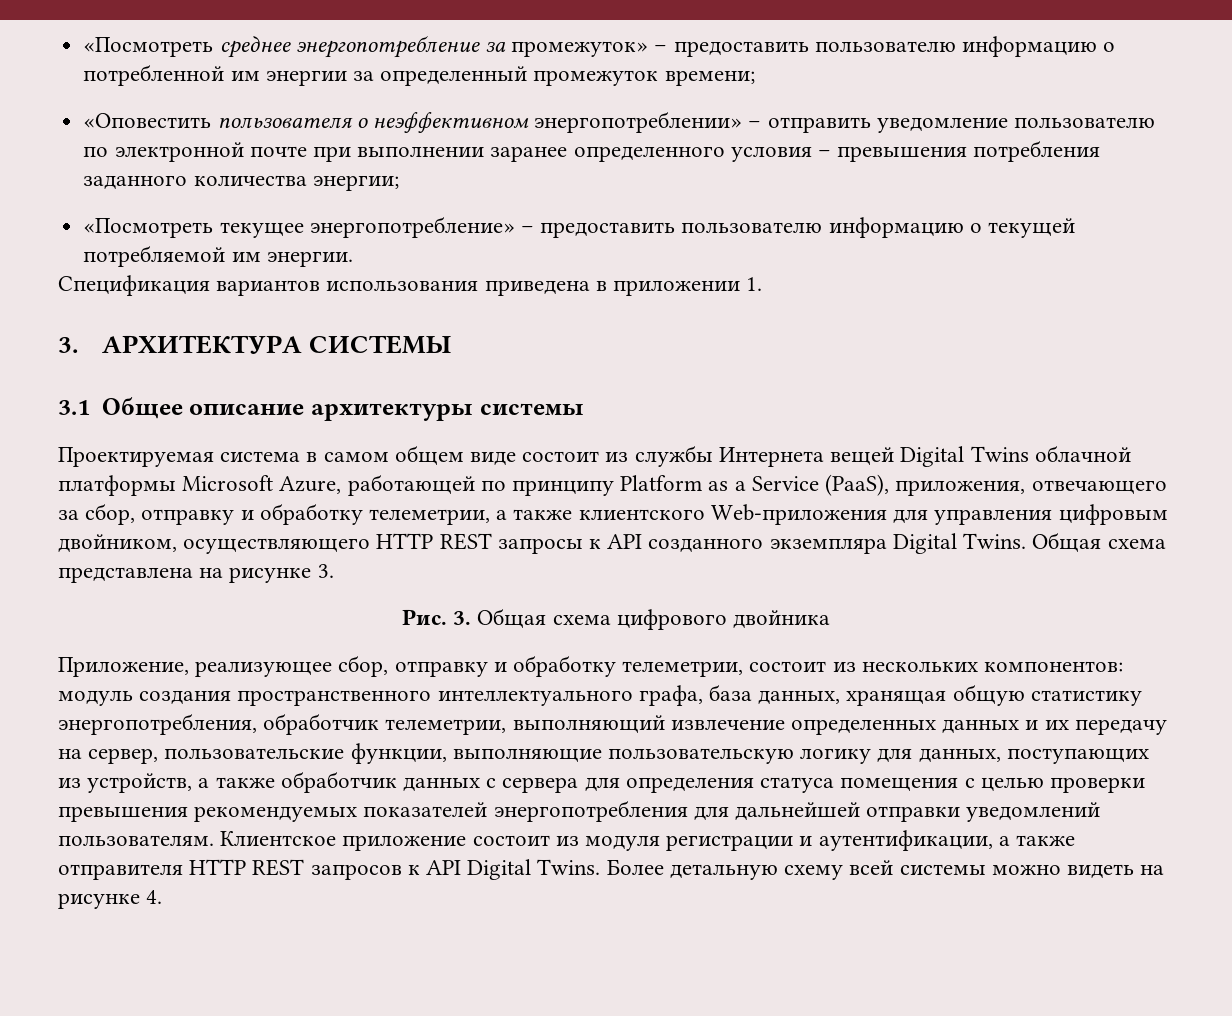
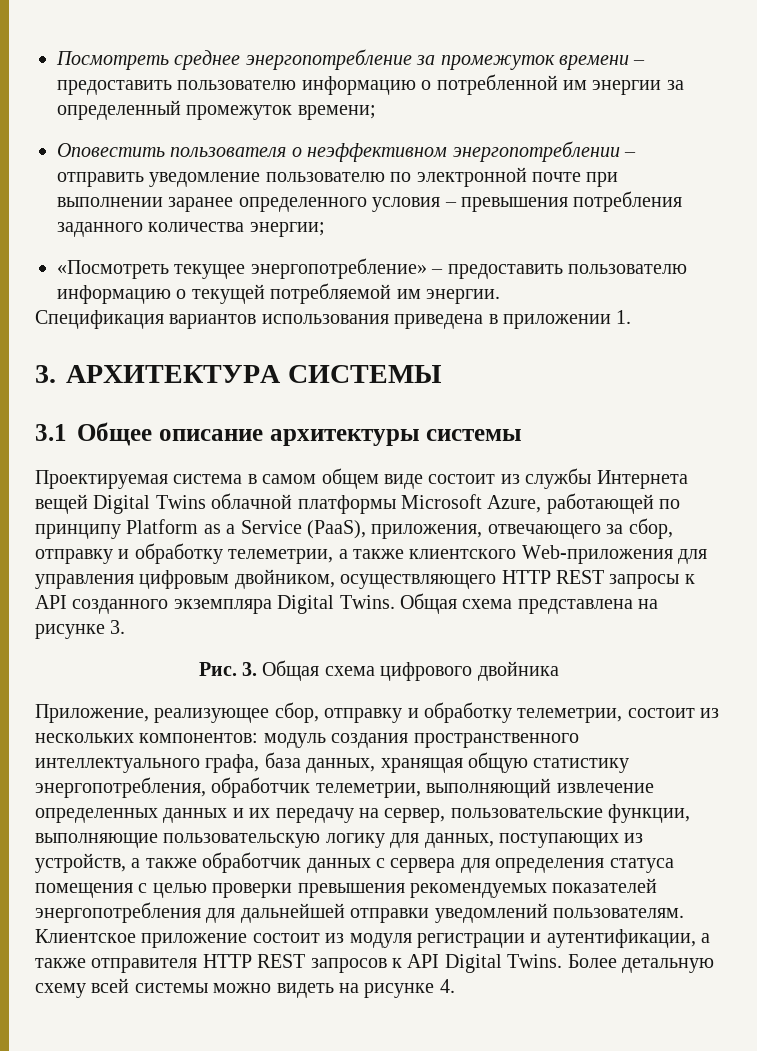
- «Посмотреть среднее энергопотребление за промежуток» – предоставить пользователю информацию о потребленной им энергии за определенный промежуток времени;
+ Посмотреть среднее энергопотребление за промежуток времени – предоставить пользователю информацию о потребленной им энергии за определенный промежуток времени;
- «Оповестить пользователя о неэффективном энергопотреблении» – отправить уведомление пользователю по электронной почте при выполнении заранее определенного условия – превышения потребления заданного количества энергии;
+ Оповестить пользователя о неэффективном энергопотреблении – отправить уведомление пользователю по электронной почте при выполнении заранее определенного условия – превышения потребления заданного количества энергии;

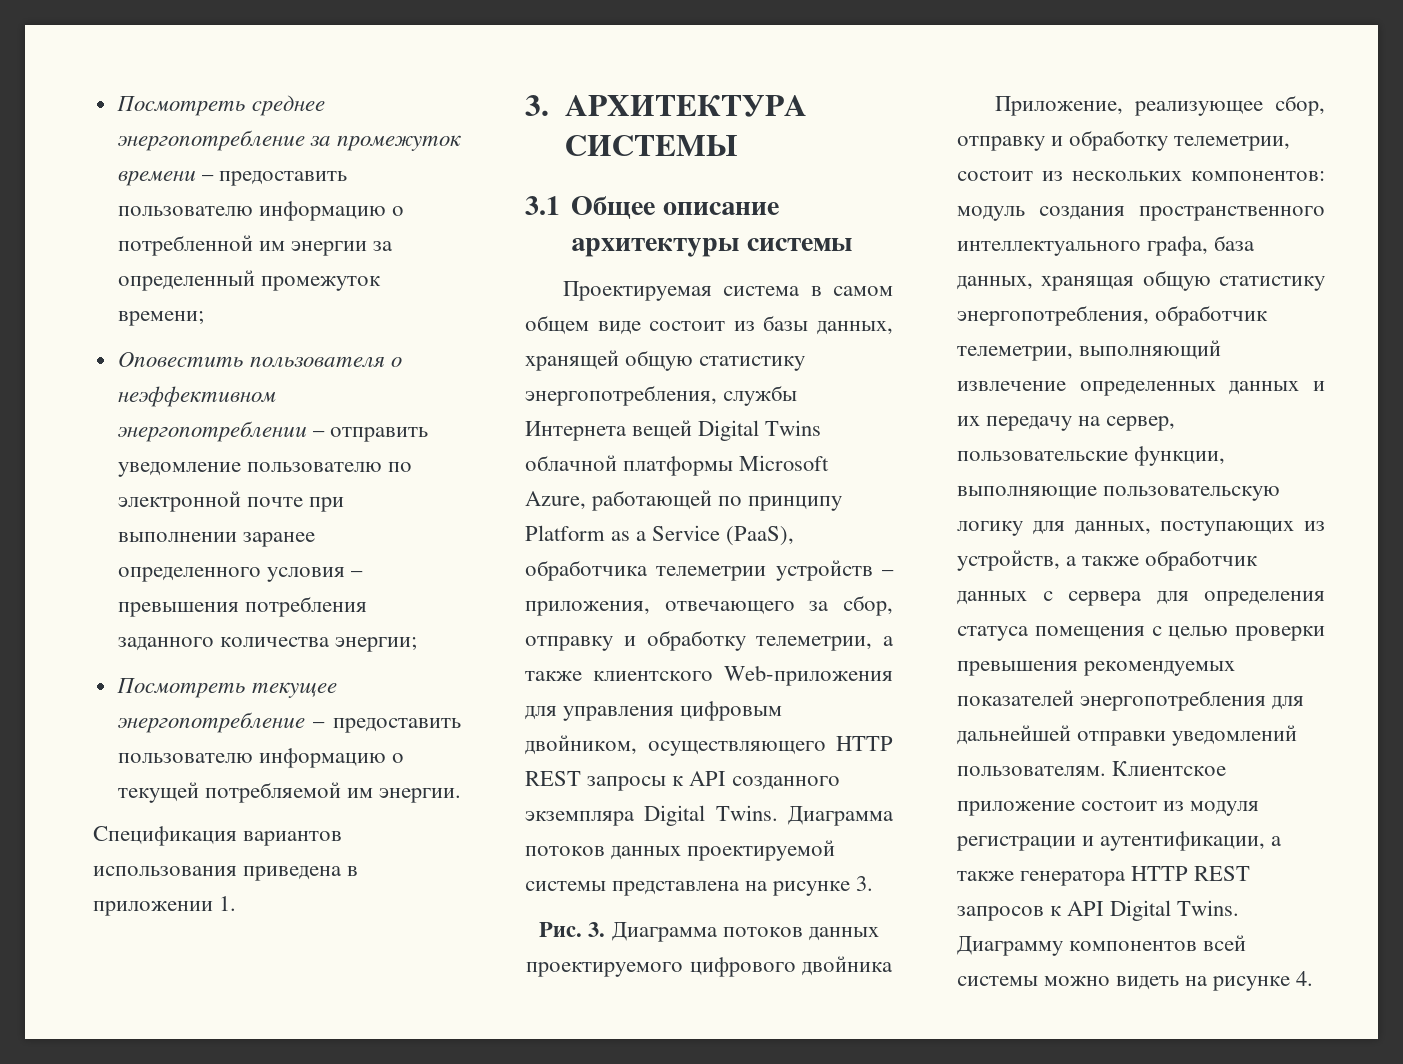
- «Посмотреть текущее энергопотребление» – предоставить пользователю информацию о текущей потребляемой им энергии.
+ Посмотреть текущее энергопотребление – предоставить пользователю информацию о текущей потребляемой им энергии.
- Проектируемая система в самом общем виде состоит из службы Интернета вещей Digital Twins облачной платформы Microsoft Azure, работающей по принципу Platform as a Service (PaaS), приложения, отвечающего за сбор, отправку и обработку телеметрии, а также клиентского Web-приложения для управления цифровым двойником, осуществляющего HTTP REST запросы к API созданного экземпляра Digital Twins.
+ Проектируемая система в самом общем виде состоит из базы данных, хранящей общую статистику энергопотребления, службы Интернета вещей Digital Twins облачной платформы Microsoft Azure, работающей по принципу Platform as a Service (PaaS), обработчика телеметрии устройств – приложения, отвечающего за сбор, отправку и обработку телеметрии, а также клиентского Web-приложения для управления цифровым двойником, осуществляющего HTTP REST запросы к API созданного экземпляра Digital Twins.
- Общая схема представлена на рисунке 3.
+ Диаграмма потоков данных проектируемой системы представлена на рисунке 3.
- Рис. 3. Общая схема цифрового двойника
+ Рис. 3. Диаграмма потоков данных проектируемого цифрового двойника
- Клиентское приложение состоит из модуля регистрации и аутентификации, а также отправителя HTTP REST запросов к API Digital Twins.
+ Клиентское приложение состоит из модуля регистрации и аутентификации, а также генератора HTTP REST запросов к API Digital Twins.
- Более детальную схему всей системы можно видеть на рисунке 4.
+ Диаграмму компонентов всей системы можно видеть на рисунке 4.

